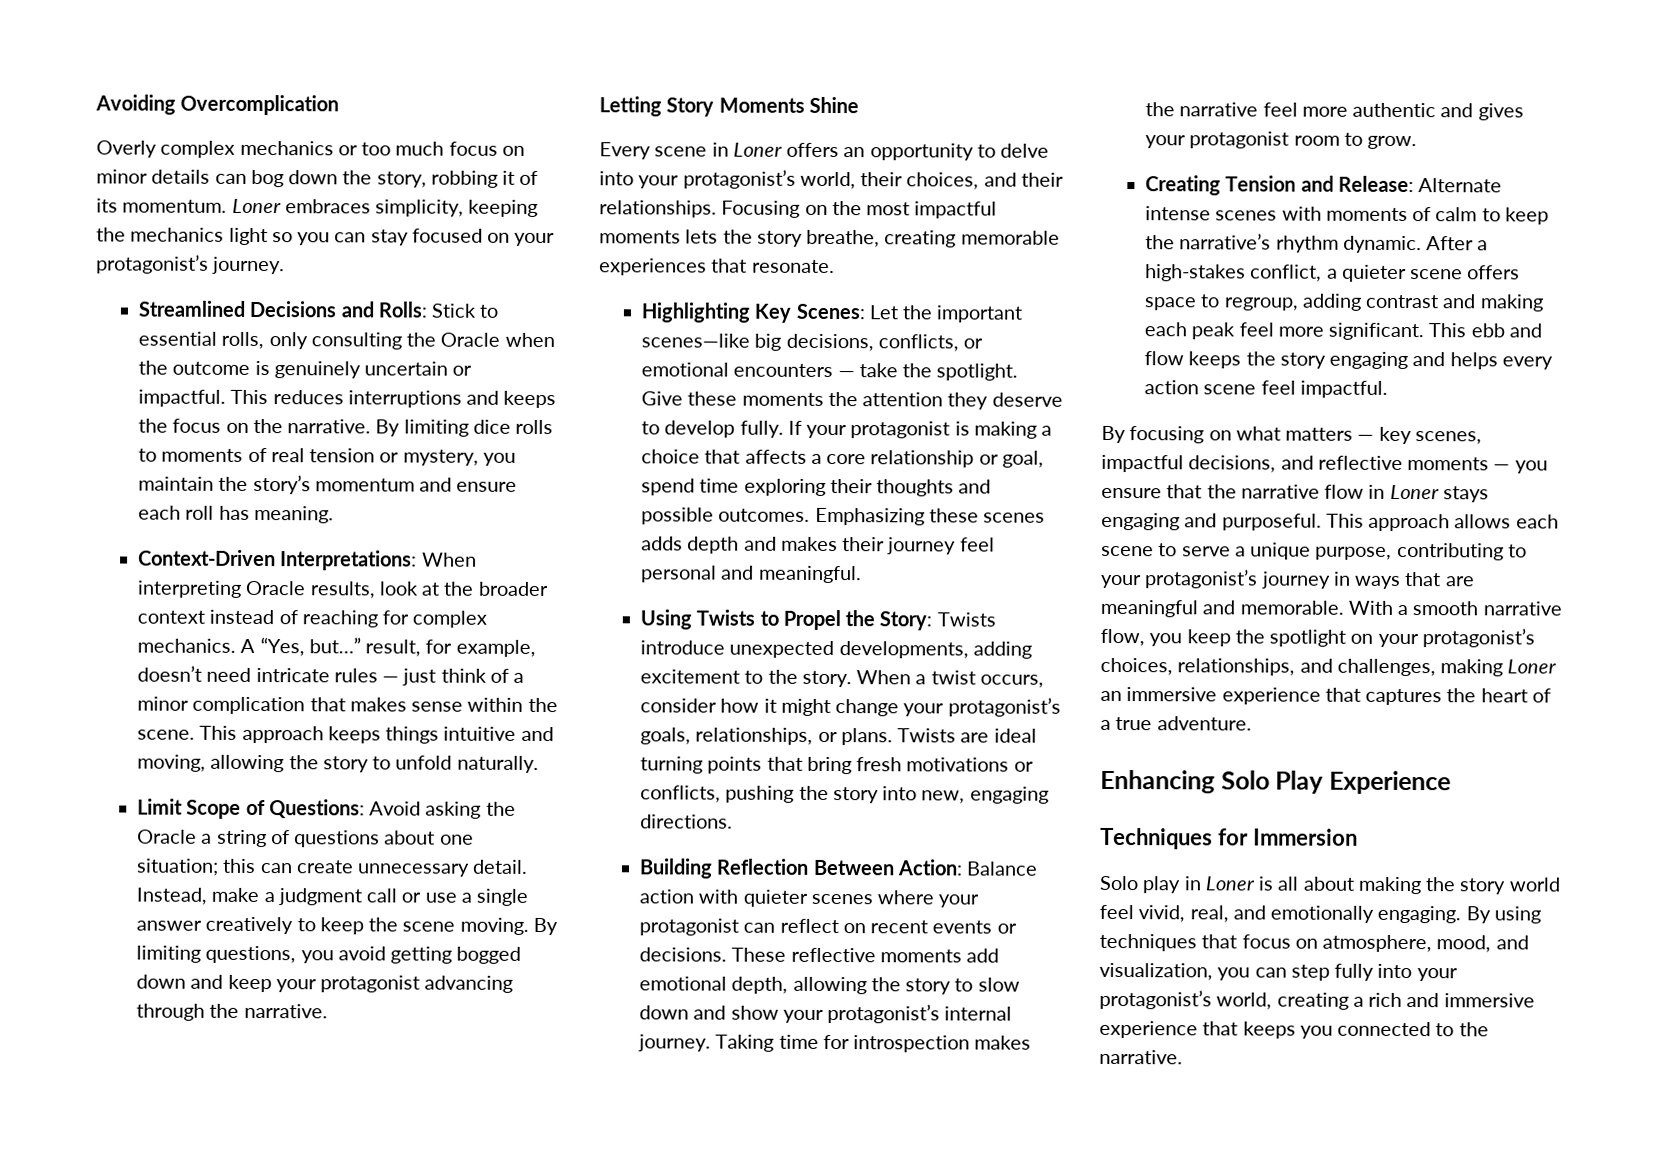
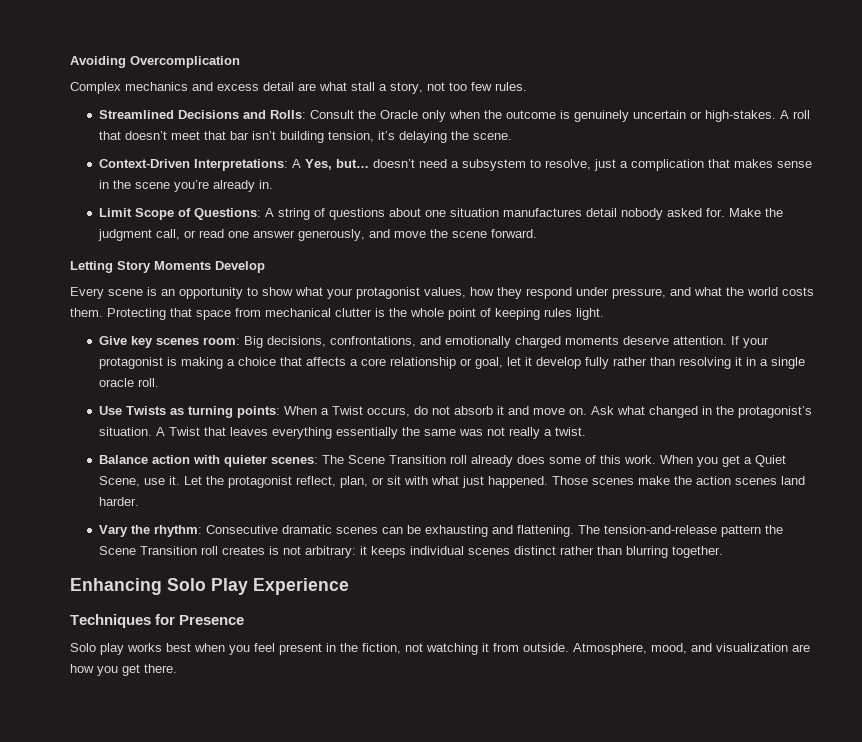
- Overly complex mechanics or too much focus on minor details can bog down the story, robbing it of its momentum. Loner embraces simplicity, keeping the mechanics light so you can stay focused on your protagonist’s journey.
- Streamlined Decisions and Rolls: Stick to essential rolls, only consulting the Oracle when the outcome is genuinely uncertain or impactful. This reduces interruptions and keeps the focus on the narrative. By limiting dice rolls to moments of real tension or mystery, you maintain the story’s momentum and ensure each roll has meaning.
- Context-Driven Interpretations: When interpreting Oracle results, look at the broader context instead of reaching for complex mechanics. A “Yes, but…” result, for example, doesn’t need intricate rules — just think of a minor complication that makes sense within the scene. This approach keeps things intuitive and moving, allowing the story to unfold naturally.
+ Complex mechanics and excess detail are what stall a story, not too few rules.
+ Streamlined Decisions and Rolls: Consult the Oracle only when the outcome is genuinely uncertain or high-stakes. A roll that doesn’t meet that bar isn’t building tension, it’s delaying the scene.
+ Context-Driven Interpretations: A Yes, but… doesn’t need a subsystem to resolve, just a complication that makes sense in the scene you’re already in.
- Limit Scope of Questions: Avoid asking the Oracle a string of questions about one situation; this can create unnecessary detail. Instead, make a judgment call or use a single answer creatively to keep the scene moving. By limiting questions, you avoid getting bogged down and keep your protagonist advancing through the narrative.
+ Limit Scope of Questions: A string of questions about one situation manufactures detail nobody asked for. Make the judgment call, or read one answer generously, and move the scene forward.
- Letting Story Moments Shine
+ Letting Story Moments Develop
- Every scene in Loner offers an opportunity to delve into your protagonist’s world, their choices, and their relationships. Focusing on the most impactful moments lets the story breathe, creating memorable experiences that resonate.
- Highlighting Key Scenes: Let the important scenes—like big decisions, conflicts, or emotional encounters — take the spotlight. Give these moments the attention they deserve to develop fully.
+ Every scene is an opportunity to show what your protagonist values, how they respond under pressure, and what the world costs them. Protecting that space from mechanical clutter is the whole point of keeping rules light.
+ Give key scenes room: Big decisions, confrontations, and emotionally charged moments deserve attention.
- If your protagonist is making a choice that affects a core relationship or goal, spend time exploring their thoughts and possible outcomes. Emphasizing these scenes adds depth and makes their journey feel personal and meaningful.
- Using Twists to Propel the Story: Twists introduce unexpected developments, adding excitement to the story. When a twist occurs, consider how it might change your protagonist’s goals, relationships, or plans. Twists are ideal turning points that bring fresh motivations or conflicts, pushing the story into new, engaging directions.
- Building Reflection Between Action: Balance action with quieter scenes where your protagonist can reflect on recent events or decisions. These reflective moments add emotional depth, allowing the story to slow down and show your protagonist’s internal journey. Taking time for introspection makes the narrative feel more authentic and gives your protagonist room to grow.
- Creating Tension and Release: Alternate intense scenes with moments of calm to keep the narrative’s rhythm dynamic. After a high-stakes conflict, a quieter scene offers space to regroup, adding contrast and making each peak feel more significant. This ebb and flow keeps the story engaging and helps every action scene feel impactful.
- By focusing on what matters — key scenes, impactful decisions, and reflective moments — you ensure that the narrative flow in Loner stays engaging and purposeful. This approach allows each scene to serve a unique purpose, contributing to your protagonist’s journey in ways that are meaningful and memorable. With a smooth narrative flow, you keep the spotlight on your protagonist’s choices, relationships, and challenges, making Loner an immersive experience that captures the heart of a true adventure.
+ If your protagonist is making a choice that affects a core relationship or goal, let it develop fully rather than resolving it in a single oracle roll.
+ Use Twists as turning points: When a Twist occurs, do not absorb it and move on. Ask what changed in the protagonist’s situation. A Twist that leaves everything essentially the same was not really a twist.
+ Balance action with quieter scenes: The Scene Transition roll already does some of this work. When you get a Quiet Scene, use it. Let the protagonist reflect, plan, or sit with what just happened. Those scenes make the action scenes land harder.
+ Vary the rhythm: Consecutive dramatic scenes can be exhausting and flattening. The tension-and-release pattern the Scene Transition roll creates is not arbitrary: it keeps individual scenes distinct rather than blurring together.
- Techniques for Immersion
+ Techniques for Presence
- Solo play in Loner is all about making the story world feel vivid, real, and emotionally engaging. By using techniques that focus on atmosphere, mood, and visualization, you can step fully into your protagonist’s world, creating a rich and immersive experience that keeps you connected to the narrative.
+ Solo play works best when you feel present in the fiction, not watching it from outside. Atmosphere, mood, and visualization are how you get there.

